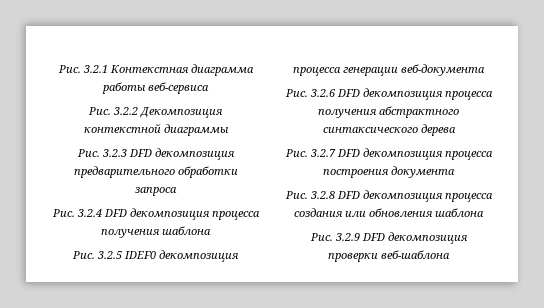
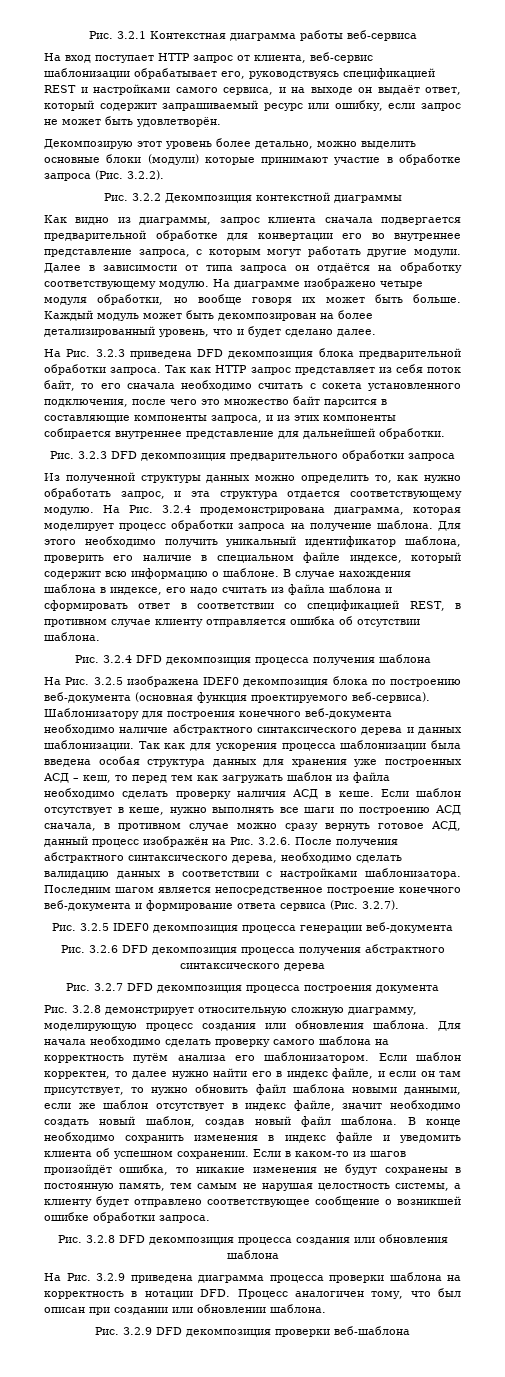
+ На вход поступает HTTP запрос от клиента, веб-сервис шаблонизации обрабатывает его, руководствуясь спецификацией REST и настройками самого сервиса, и на выходе он выдаёт ответ, который содержит запрашиваемый ресурс или ошибку, если запрос не может быть удовлетворён.
+ Декомпозирую этот уровень более детально, можно выделить основные блоки (модули) которые принимают участие в обработке запроса (Рис. 3.2.2).
+ Как видно из диаграммы, запрос клиента сначала подвергается предварительной обработке для конвертации его во внутреннее представление запроса, с которым могут работать другие модули. Далее в зависимости от типа запроса он отдаётся на обработку соответствующему модулю. На диаграмме изображено четыре модуля обработки, но вообще говоря их может быть больше. Каждый модуль может быть декомпозирован на более детализированный уровень, что и будет сделано далее.
+ На Рис. 3.2.3 приведена DFD декомпозиция блока предварительной обработки запроса. Так как HTTP запрос представляет из себя поток байт, то его сначала необходимо считать с сокета установленного подключения, после чего это множество байт парсится в составляющие компоненты запроса, и из этих компоненты собирается внутреннее представление для дальнейшей обработки.
+ Из полученной структуры данных можно определить то, как нужно обработать запрос, и эта структура отдается соответствующему модулю. На Рис. 3.2.4 продемонстрирована диаграмма, которая моделирует процесс обработки запроса на получение шаблона. Для этого необходимо получить уникальный идентификатор шаблона, проверить его наличие в специальном файле индексе, который содержит всю информацию о шаблоне. В случае нахождения шаблона в индексе, его надо считать из файла шаблона и сформировать ответ в соответствии со спецификацией REST, в противном случае клиенту отправляется ошибка об отсутствии шаблона.
+ На Рис. 3.2.5 изображена IDEF0 декомпозиция блока по построению веб-документа (основная функция проектируемого веб-сервиса). Шаблонизатору для построения конечного веб-документа необходимо наличие абстрактного синтаксического дерева и данных шаблонизации. Так как для ускорения процесса шаблонизации была введена особая структура данных для хранения уже построенных АСД – кеш, то перед тем как загружать шаблон из файла необходимо сделать проверку наличия АСД в кеше. Если шаблон отсутствует в кеше, нужно выполнять все шаги по построению АСД сначала, в противном случае можно сразу вернуть готовое АСД, данный процесс изображён на Рис. 3.2.6. После получения абстрактного синтаксического дерева, необходимо сделать валидацию данных в соответствии с настройками шаблонизатора. Последним шагом является непосредственное построение конечного веб-документа и формирование ответа сервиса (Рис. 3.2.7).
+ Рис. 3.2.8 демонстрирует относительную сложную диаграмму, моделирующую процесс создания или обновления шаблона. Для начала необходимо сделать проверку самого шаблона на корректность путём анализа его шаблонизатором. Если шаблон корректен, то далее нужно найти его в индекс файле, и если он там присутствует, то нужно обновить файл шаблона новыми данными, если же шаблон отсутствует в индекс файле, значит необходимо создать новый шаблон, создав новый файл шаблона. В конце необходимо сохранить изменения в индекс файле и уведомить клиента об успешном сохранении. Если в каком-то из шагов произойдёт ошибка, то никакие изменения не будут сохранены в постоянную память, тем самым не нарушая целостность системы, а клиенту будет отправлено соответствующее сообщение о возникшей ошибке обработки запроса.
+ На Рис. 3.2.9 приведена диаграмма процесса проверки шаблона на корректность в нотации DFD. Процесс аналогичен тому, что был описан при создании или обновлении шаблона.

